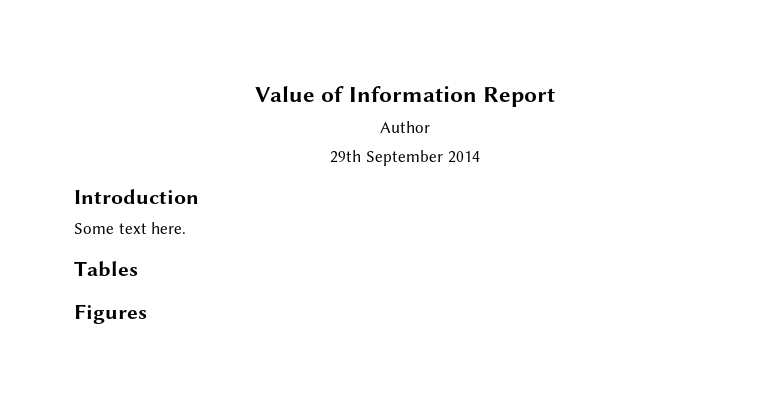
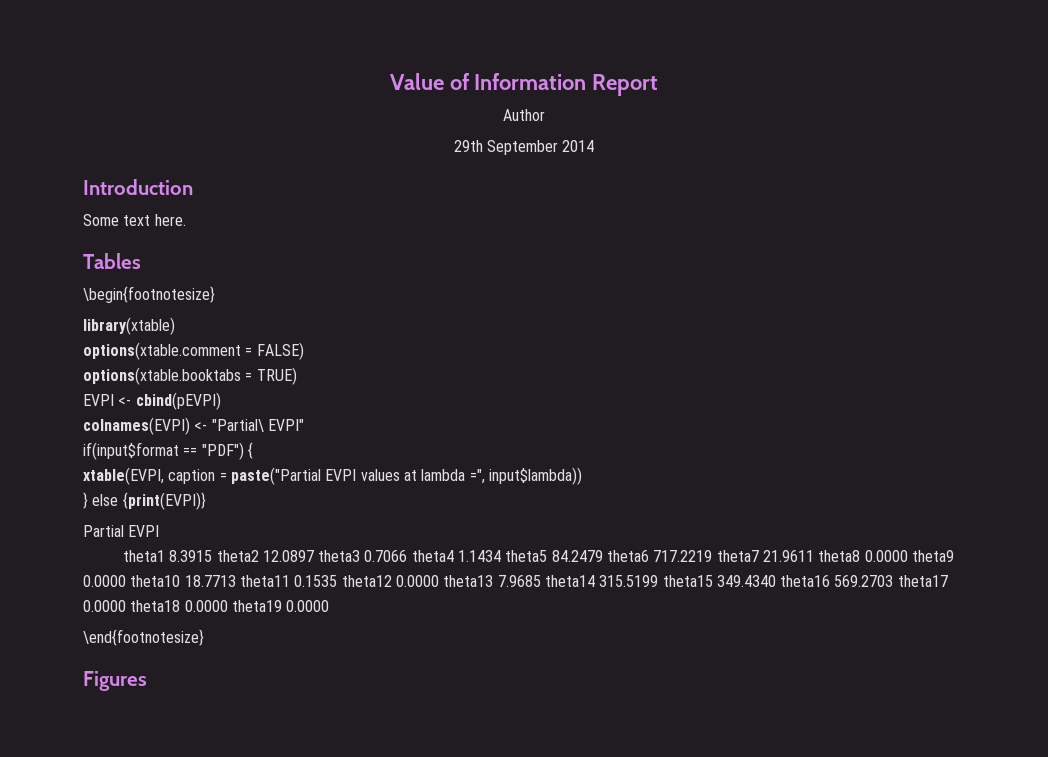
+ \begin{footnotesize}
+ library(xtable)
+ options(xtable.comment = FALSE)
+ options(xtable.booktabs = TRUE)
+ EVPI <- cbind(pEVPI)
+ colnames(EVPI) <- "Partial\ EVPI"
+ if(input$format == "PDF") {
+ xtable(EVPI, caption = paste("Partial EVPI values at lambda =", input$lambda))
+ } else {print(EVPI)}
+ Partial EVPI
+ theta1 8.3915 theta2 12.0897 theta3 0.7066 theta4 1.1434 theta5 84.2479 theta6 717.2219 theta7 21.9611 theta8 0.0000 theta9 0.0000 theta10 18.7713 theta11 0.1535 theta12 0.0000 theta13 7.9685 theta14 315.5199 theta15 349.4340 theta16 569.2703 theta17 0.0000 theta18 0.0000 theta19 0.0000
+ \end{footnotesize}

